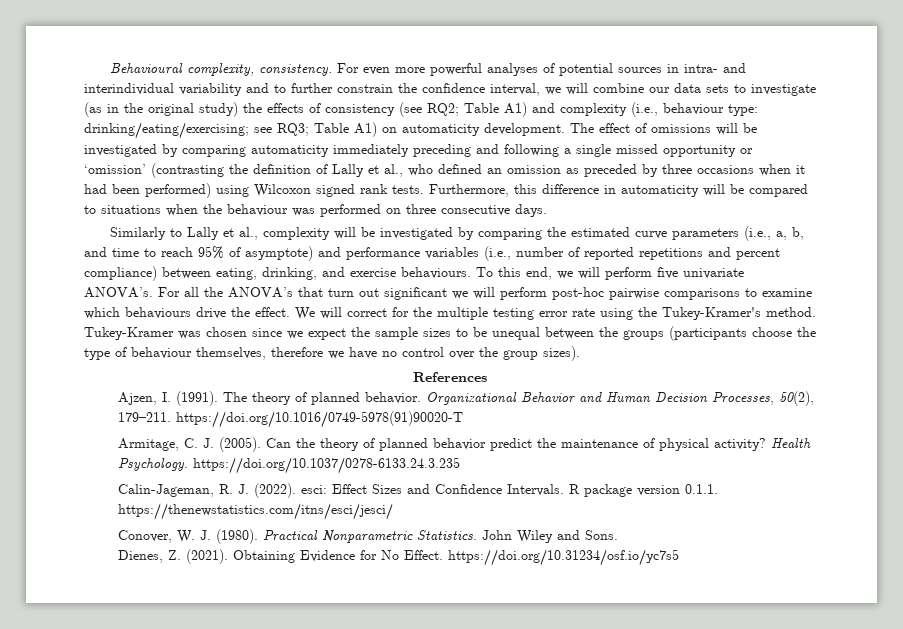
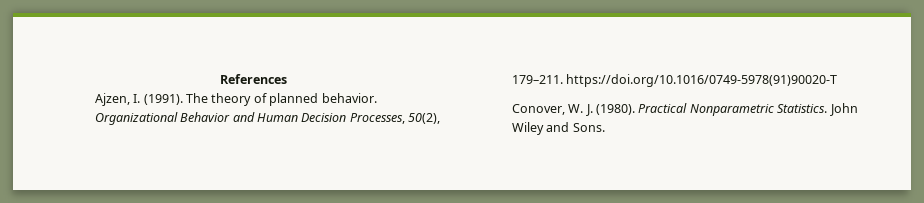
- Behavioural complexity, consistency. For even more powerful analyses of potential sources in intra- and interindividual variability and to further constrain the confidence interval, we will combine our data sets to investigate (as in the original study) the effects of consistency (see RQ2; Table A1) and complexity (i.e., behaviour type: drinking/eating/exercising; see RQ3; Table A1) on automaticity development. The effect of omissions will be investigated by comparing automaticity immediately preceding and following a single missed opportunity or ‘omission’ (contrasting the definition of Lally et al., who defined an omission as preceded by three occasions when it had been performed) using Wilcoxon signed rank tests. Furthermore, this difference in automaticity will be compared to situations when the behaviour was performed on three consecutive days.
- Similarly to Lally et al., complexity will be investigated by comparing the estimated curve parameters (i.e., a, b, and time to reach 95% of asymptote) and performance variables (i.e., number of reported repetitions and percent compliance) between eating, drinking, and exercise behaviours. To this end, we will perform five univariate ANOVA’s. For all the ANOVA’s that turn out significant we will perform post-hoc pairwise comparisons to examine which behaviours drive the effect. We will correct for the multiple testing error rate using the Tukey-Kramer's method. Tukey-Kramer was chosen since we expect the sample sizes to be unequal between the groups (participants choose the type of behaviour themselves, therefore we have no control over the group sizes).
- Armitage, C. J. (2005). Can the theory of planned behavior predict the maintenance of physical activity? Health Psychology. https://doi.org/10.1037/0278-6133.24.3.235
- Calin-Jageman, R. J. (2022). esci: Effect Sizes and Confidence Intervals. R package version 0.1.1. https://thenewstatistics.com/itns/esci/jesci/
- Dienes, Z. (2021). Obtaining Evidence for No Effect. https://doi.org/10.31234/osf.io/yc7s5

